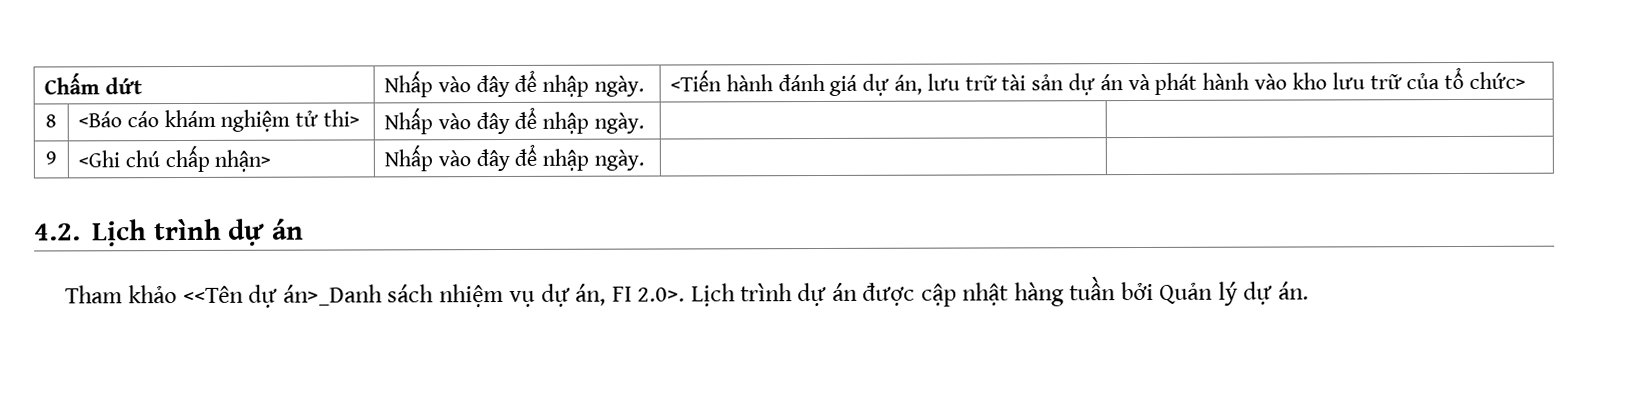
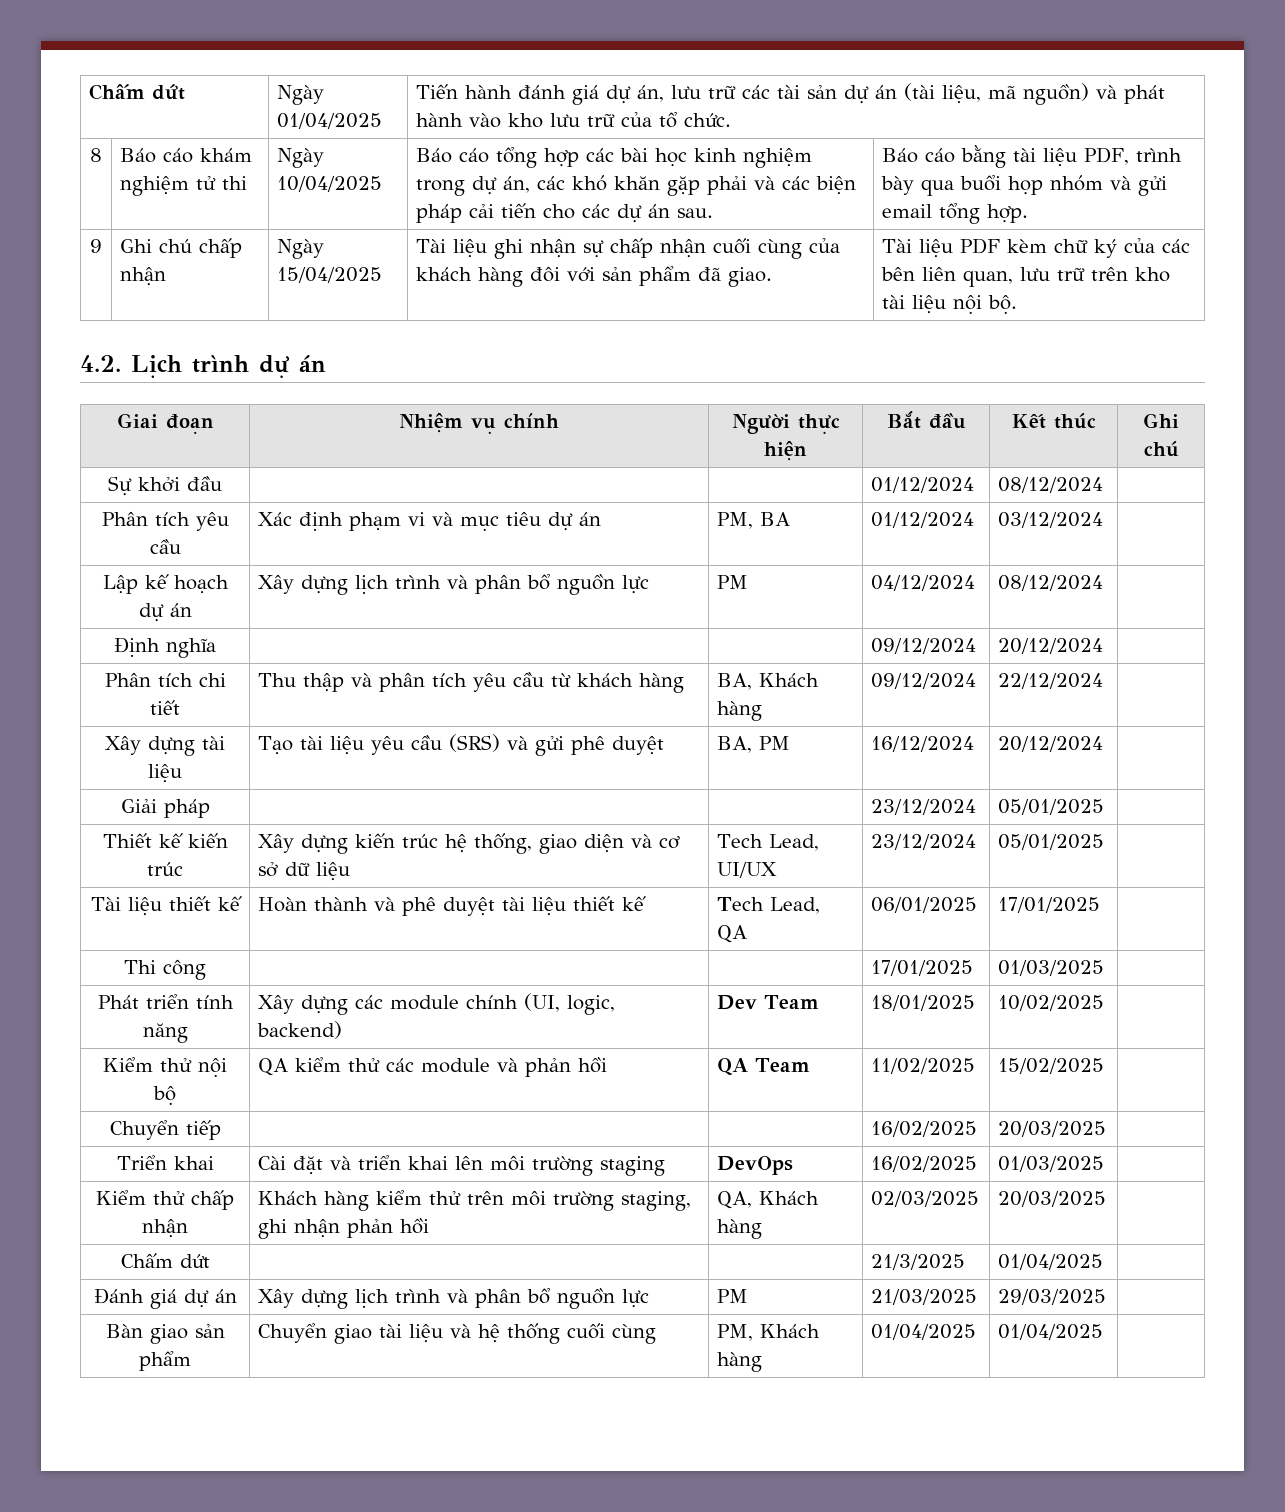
- Chấm dứt | Nhấp vào đây để nhập ngày. | <Tiến hành đánh giá dự án, lưu trữ tài sản dự án và phát hành vào kho lưu trữ của tổ chức>
+ Chấm dứt | Ngày 01/04/2025 | Tiến hành đánh giá dự án, lưu trữ các tài sản dự án (tài liệu, mã nguồn) và phát hành vào kho lưu trữ của tổ chức.
- <Báo cáo khám nghiệm tử thi> | Nhấp vào đây để nhập ngày.
+ Báo cáo khám nghiệm tử thi | Ngày 10/04/2025 | Báo cáo tổng hợp các bài học kinh nghiệm trong dự án, các khó khăn gặp phải và các biện pháp cải tiến cho các dự án sau. | Báo cáo bằng tài liệu PDF, trình bày qua buổi họp nhóm và gửi email tổng hợp.
- <Ghi chú chấp nhận> | Nhấp vào đây để nhập ngày.
+ Ghi chú chấp nhận | Ngày 15/04/2025 | Tài liệu ghi nhận sự chấp nhận cuối cùng của khách hàng đôi với sản phẩm đã giao. | Tài liệu PDF kèm chữ ký của các bên liên quan, lưu trữ trên kho tài liệu nội bộ.
- Tham khảo <<Tên dự án>_Danh sách nhiệm vụ dự án, FI 2.0>. Lịch trình dự án được cập nhật hàng tuần bởi Quản lý dự án.
+ Giai đoạn | Nhiệm vụ chính | Người thực hiện | Bắt đầu | Kết thúc | Ghi chú
+ Sự khởi đầu | | | 01/12/2024 | 08/12/2024 |
+ Phân tích yêu cầu | Xác định phạm vi và mục tiêu dự án | PM, BA | 01/12/2024 | 03/12/2024 |
+ Lập kế hoạch dự án | Xây dựng lịch trình và phân bổ nguồn lực | PM | 04/12/2024 | 08/12/2024 |
+ Định nghĩa | | | 09/12/2024 | 20/12/2024 |
+ Phân tích chi tiết | Thu thập và phân tích yêu cầu từ khách hàng | BA, Khách hàng | 09/12/2024 | 22/12/2024 |
+ Xây dựng tài liệu | Tạo tài liệu yêu cầu (SRS) và gửi phê duyệt | BA, PM | 16/12/2024 | 20/12/2024 |
+ Giải pháp | | | 23/12/2024 | 05/01/2025 |
+ Thiết kế kiến trúc | Xây dựng kiến trúc hệ thống, giao diện và cơ sở dữ liệu | Tech Lead, UI/UX | 23/12/2024 | 05/01/2025 |
+ Tài liệu thiết kế | Hoàn thành và phê duyệt tài liệu thiết kế | Tech Lead, QA | 06/01/2025 | 17/01/2025 |
+ Thi công | | | 17/01/2025 | 01/03/2025 |
+ Phát triển tính năng | Xây dựng các module chính (UI, logic, backend) | Dev Team | 18/01/2025 | 10/02/2025 |
+ Kiểm thử nội bộ | QA kiểm thử các module và phản hồi | QA Team | 11/02/2025 | 15/02/2025 |
+ Chuyển tiếp | | | 16/02/2025 | 20/03/2025 |
+ Triển khai | Cài đặt và triển khai lên môi trường staging | DevOps | 16/02/2025 | 01/03/2025 |
+ Kiểm thử chấp nhận | Khách hàng kiểm thử trên môi trường staging, ghi nhận phản hồi | QA, Khách hàng | 02/03/2025 | 20/03/2025 |
+ Chấm dứt | | | 21/3/2025 | 01/04/2025 |
+ Đánh giá dự án | Xây dựng lịch trình và phân bổ nguồn lực | PM | 21/03/2025 | 29/03/2025 |
+ Bàn giao sản phẩm | Chuyển giao tài liệu và hệ thống cuối cùng | PM, Khách hàng | 01/04/2025 | 01/04/2025 |

